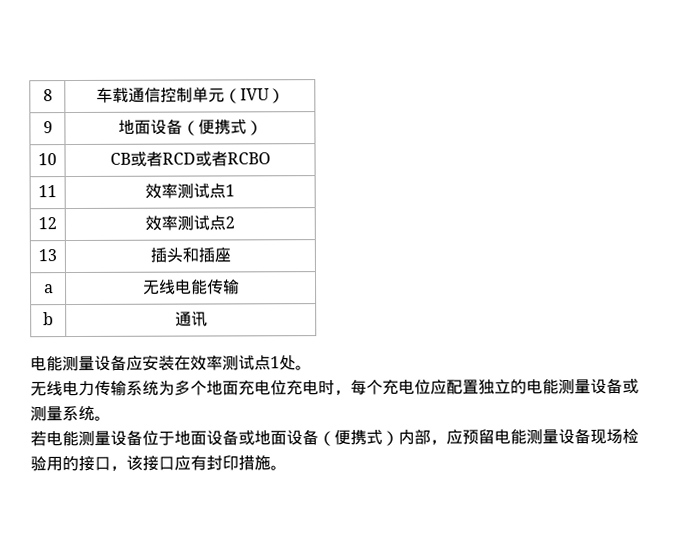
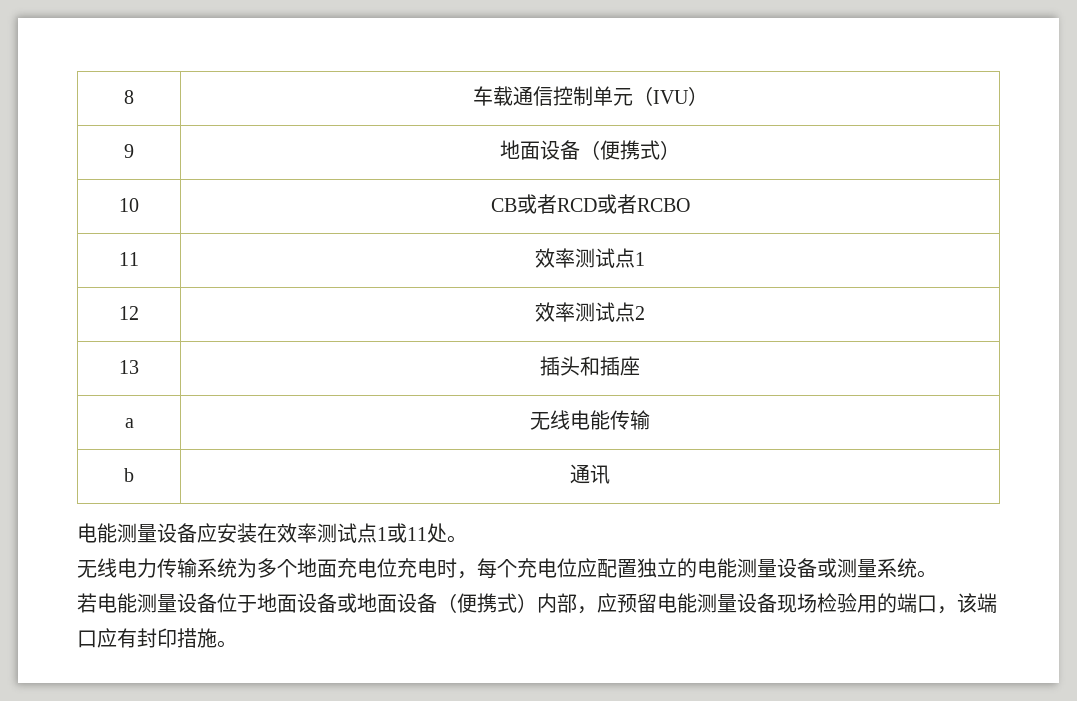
- 电能测量设备应安装在效率测试点1处。
+ 电能测量设备应安装在效率测试点1或11处。
- 若电能测量设备位于地面设备或地面设备（便携式）内部，应预留电能测量设备现场检验用的接口，该接口应有封印措施。
+ 若电能测量设备位于地面设备或地面设备（便携式）内部，应预留电能测量设备现场检验用的端口，该端口应有封印措施。

